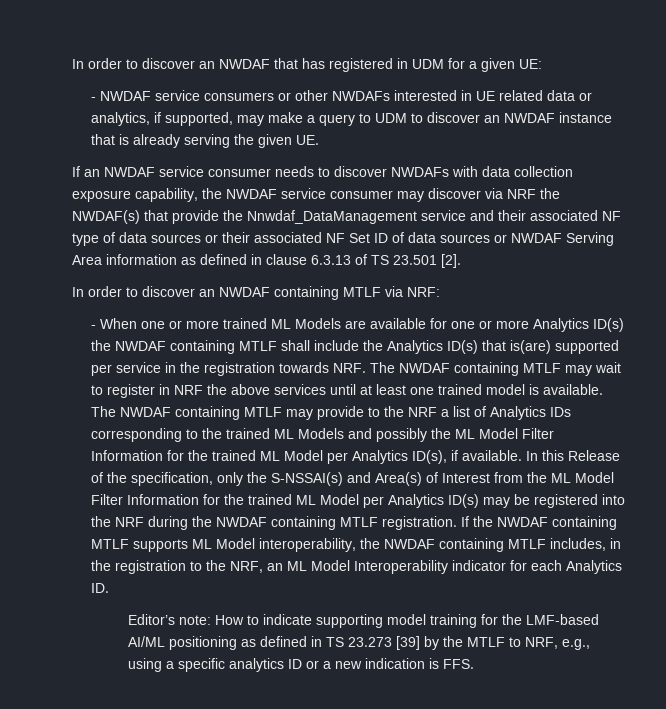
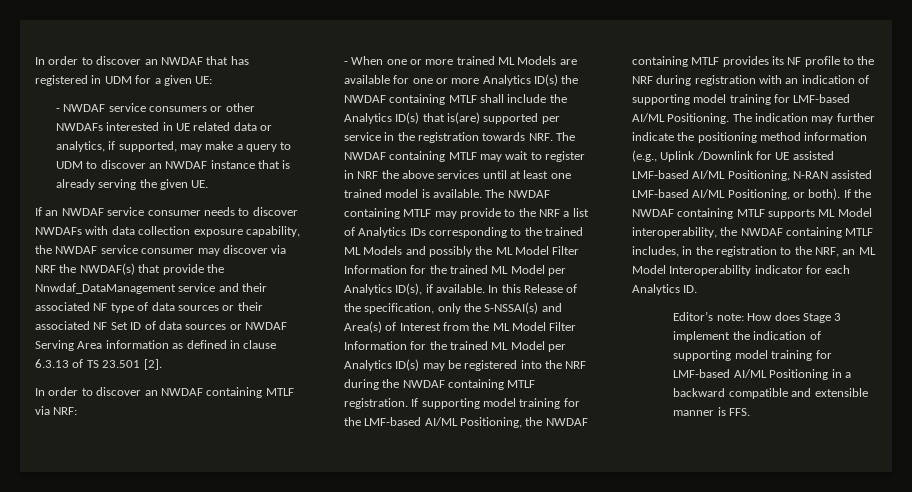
- If the NWDAF containing MTLF supports ML Model interoperability, the NWDAF containing MTLF includes, in the registration to the NRF, an ML Model Interoperability indicator for each Analytics ID.
+ If supporting model training for the LMF-based AI/ML Positioning, the NWDAF containing MTLF provides its NF profile to the NRF during registration with an indication of supporting model training for LMF-based AI/ML Positioning. The indication may further indicate the positioning method information (e.g., Uplink /Downlink for UE assisted LMF-based AI/ML Positioning, N-RAN assisted LMF-based AI/ML Positioning, or both). If the NWDAF containing MTLF supports ML Model interoperability, the NWDAF containing MTLF includes, in the registration to the NRF, an ML Model Interoperability indicator for each Analytics ID.
- Editor’s note: How to indicate supporting model training for the LMF-based AI/ML positioning as defined in TS 23.273 [39] by the MTLF to NRF, e.g., using a specific analytics ID or a new indication is FFS.
+ Editor’s note: How does Stage 3 implement the indication of supporting model training for LMF-based AI/ML Positioning in a backward compatible and extensible manner is FFS.

